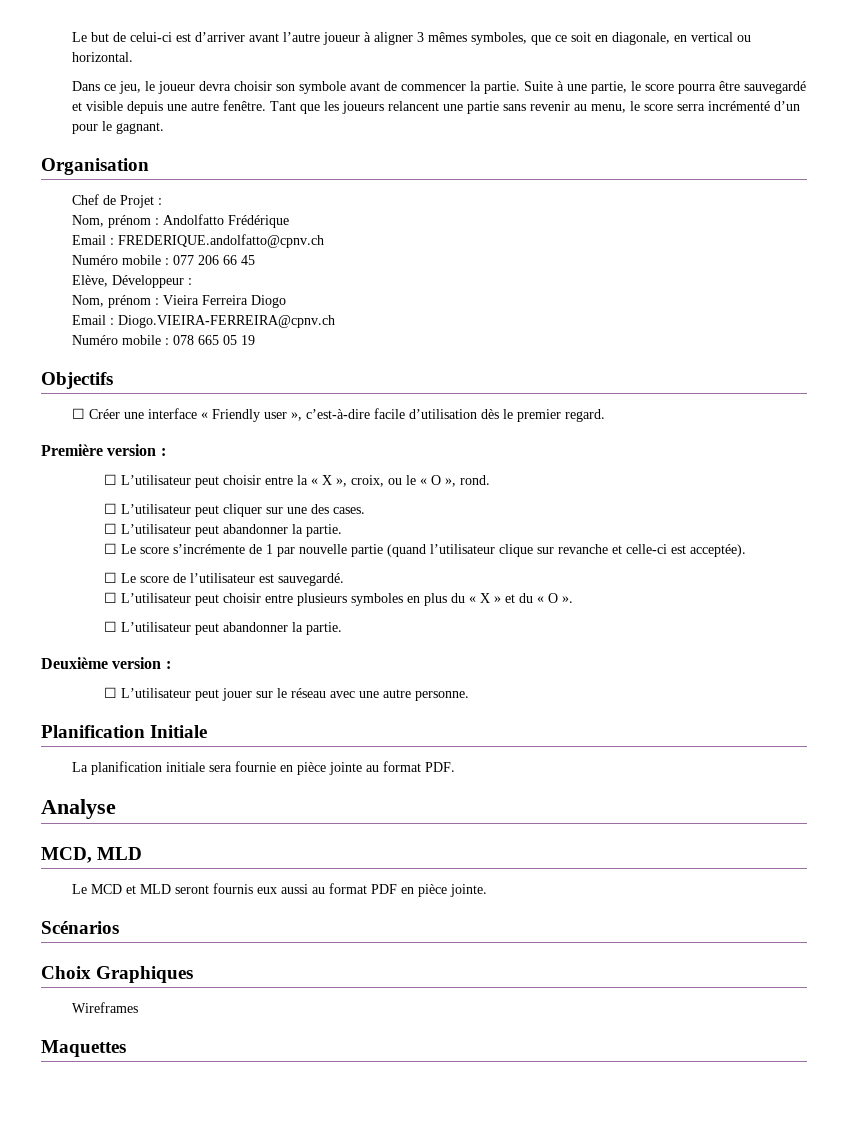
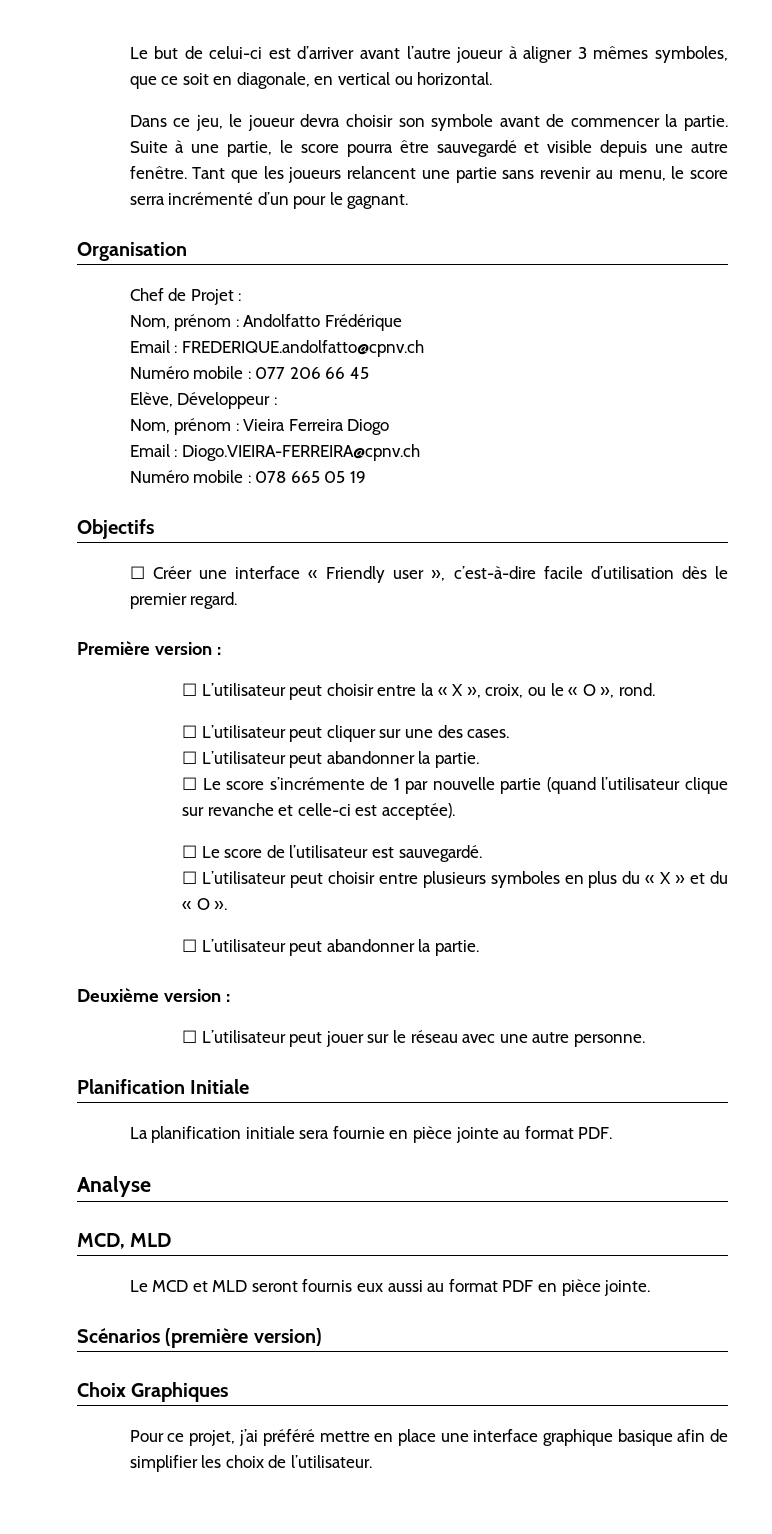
- Scénarios
+ Scénarios (première version)
- Wireframes
- Maquettes
+ Pour ce projet, j’ai préféré mettre en place une interface graphique basique afin de simplifier les choix de l’utilisateur.

